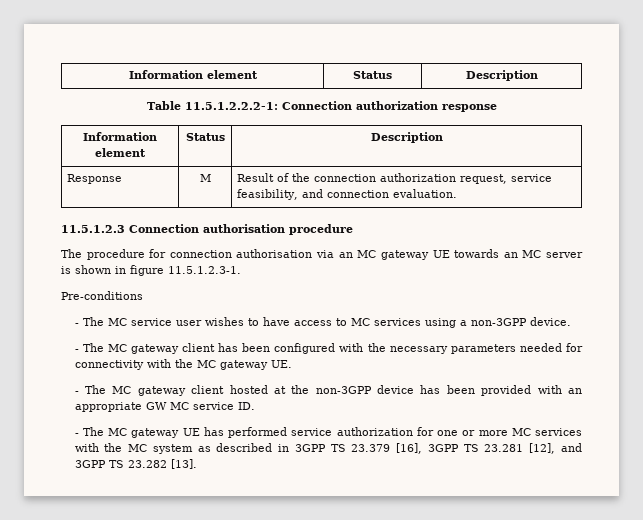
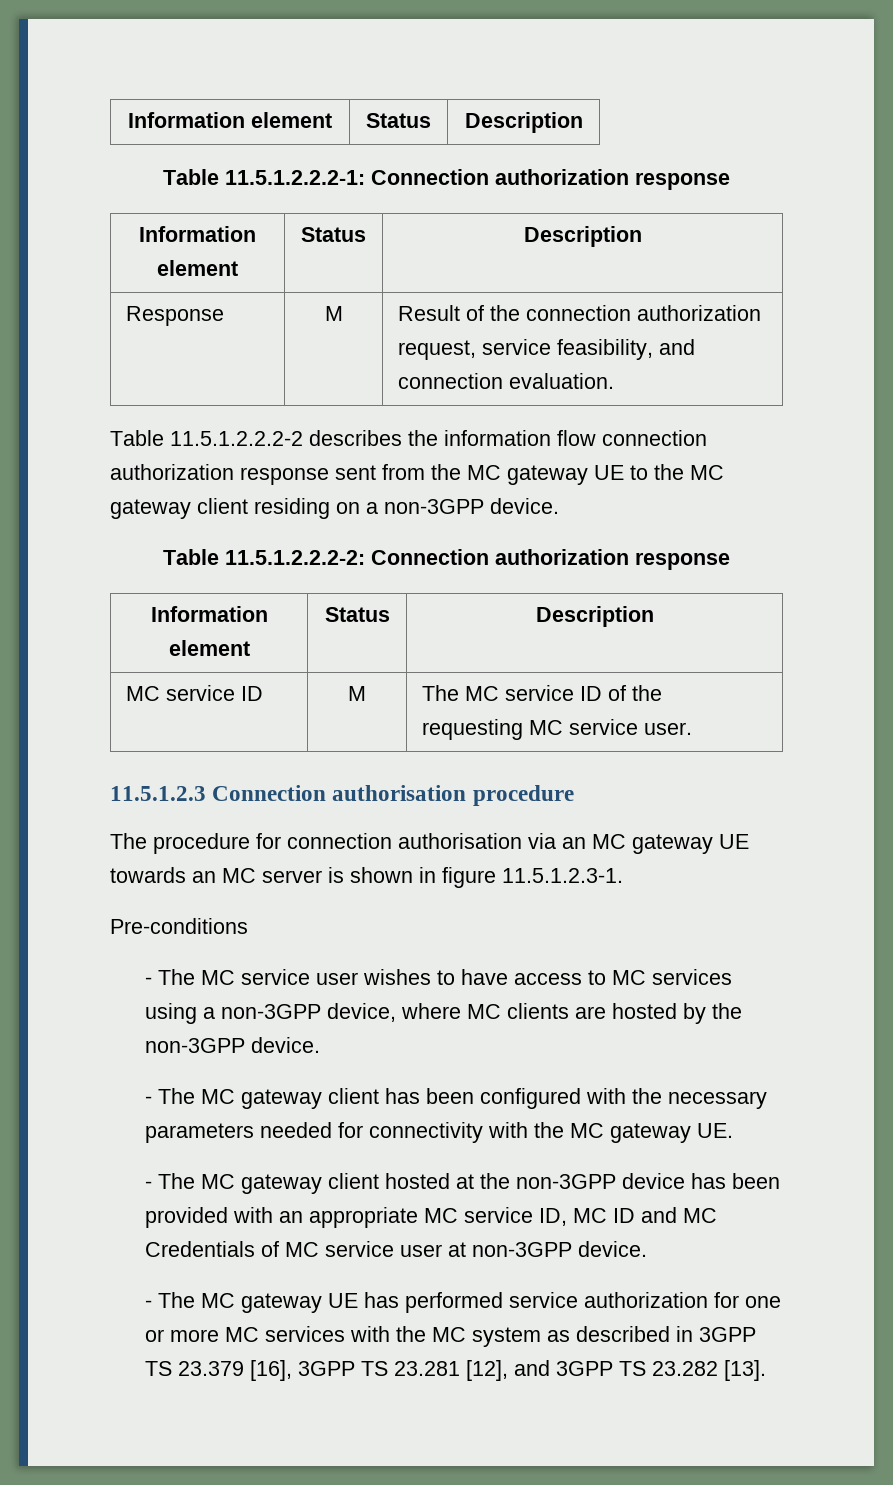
+ Table 11.5.1.2.2.2-2 describes the information flow connection authorization response sent from the MC gateway UE to the MC gateway client residing on a non-3GPP device.
+ Table 11.5.1.2.2.2-2: Connection authorization response
+ Information element | Status | Description
+ MC service ID | M | The MC service ID of the requesting MC service user.
- - The MC service user wishes to have access to MC services using a non-3GPP device.
+ - The MC service user wishes to have access to MC services using a non-3GPP device, where MC clients are hosted by the non-3GPP device.
- - The MC gateway client hosted at the non-3GPP device has been provided with an appropriate GW MC service ID.
+ - The MC gateway client hosted at the non-3GPP device has been provided with an appropriate MC service ID, MC ID and MC Credentials of MC service user at non-3GPP device.

